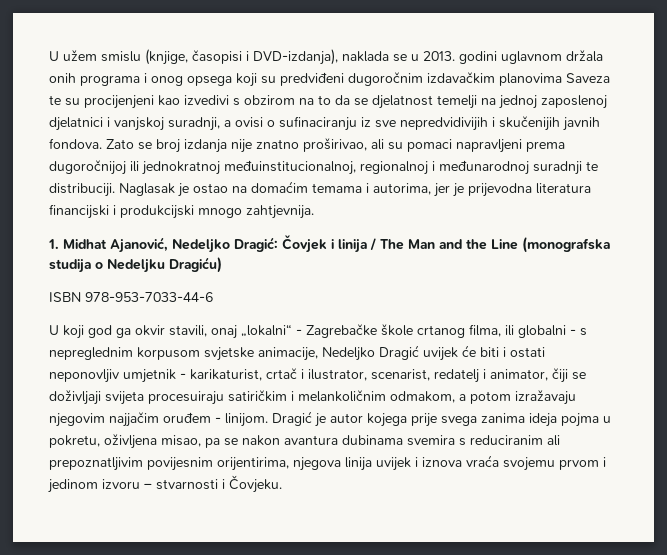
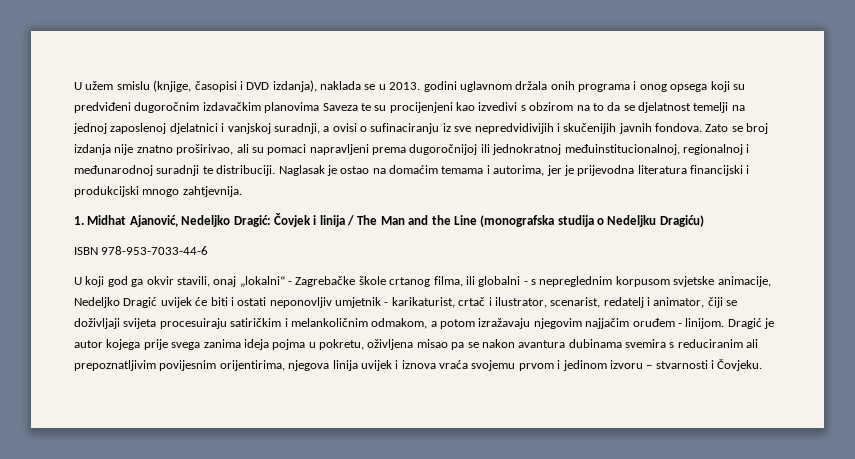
- U užem smislu (knjige, časopisi i DVD-izdanja), naklada se u 2013. godini uglavnom držala onih programa i onog opsega koji su predviđeni dugoročnim izdavačkim planovima Saveza te su procijenjeni kao izvedivi s obzirom na to da se djelatnost temelji na jednoj zaposlenoj djelatnici i vanjskoj suradnji, a ovisi o sufinaciranju iz sve nepredvidivijih i skučenijih javnih fondova.
+ U užem smislu (knjige, časopisi i DVD izdanja), naklada se u 2013. godini uglavnom držala onih programa i onog opsega koji su predviđeni dugoročnim izdavačkim planovima Saveza te su procijenjeni kao izvedivi s obzirom na to da se djelatnost temelji na jednoj zaposlenoj djelatnici i vanjskoj suradnji, a ovisi o sufinaciranju iz sve nepredvidivijih i skučenijih javnih fondova.
- Dragić je autor kojega prije svega zanima ideja pojma u pokretu, oživljena misao, pa se nakon avantura dubinama svemira s reduciranim ali prepoznatljivim povijesnim orijentirima, njegova linija uvijek i iznova vraća svojemu prvom i jedinom izvoru – stvarnosti i Čovjeku.
+ Dragić je autor kojega prije svega zanima ideja pojma u pokretu, oživljena misao pa se nakon avantura dubinama svemira s reduciranim ali prepoznatljivim povijesnim orijentirima, njegova linija uvijek i iznova vraća svojemu prvom i jedinom izvoru – stvarnosti i Čovjeku.

